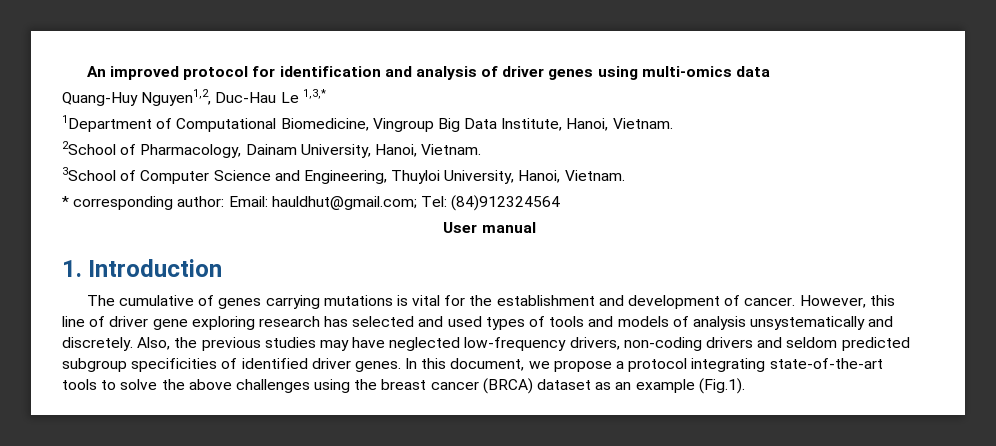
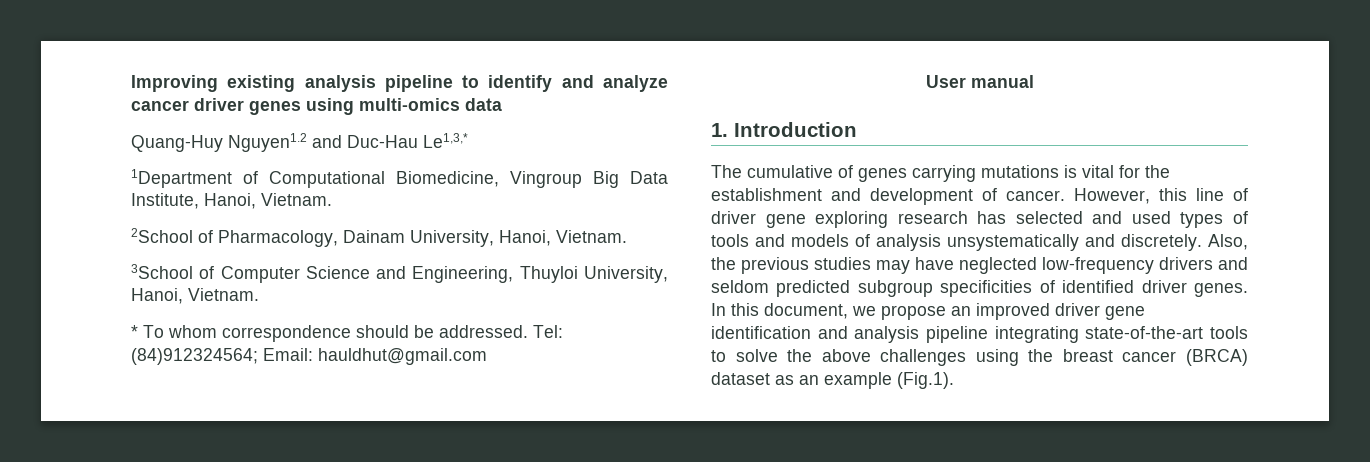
- An improved protocol for identification and analysis of driver genes using multi-omics data
+ Improving existing analysis pipeline to identify and analyze cancer driver genes using multi-omics data
- Quang-Huy Nguyen1,2, Duc-Hau Le 1,3,*
+ Quang-Huy Nguyen1.2 and Duc-Hau Le1,3,*
- * corresponding author: Email: hauldhut@gmail.com; Tel: (84)912324564
+ * To whom correspondence should be addressed. Tel: (84)912324564; Email: hauldhut@gmail.com
- Also, the previous studies may have neglected low-frequency drivers, non-coding drivers and seldom predicted subgroup specificities of identified driver genes.
+ Also, the previous studies may have neglected low-frequency drivers and seldom predicted subgroup specificities of identified driver genes.
- In this document, we propose a protocol integrating state-of-the-art tools to solve the above challenges using the breast cancer (BRCA) dataset as an example (Fig.1).
+ In this document, we propose an improved driver gene identification and analysis pipeline integrating state-of-the-art tools to solve the above challenges using the breast cancer (BRCA) dataset as an example (Fig.1).

